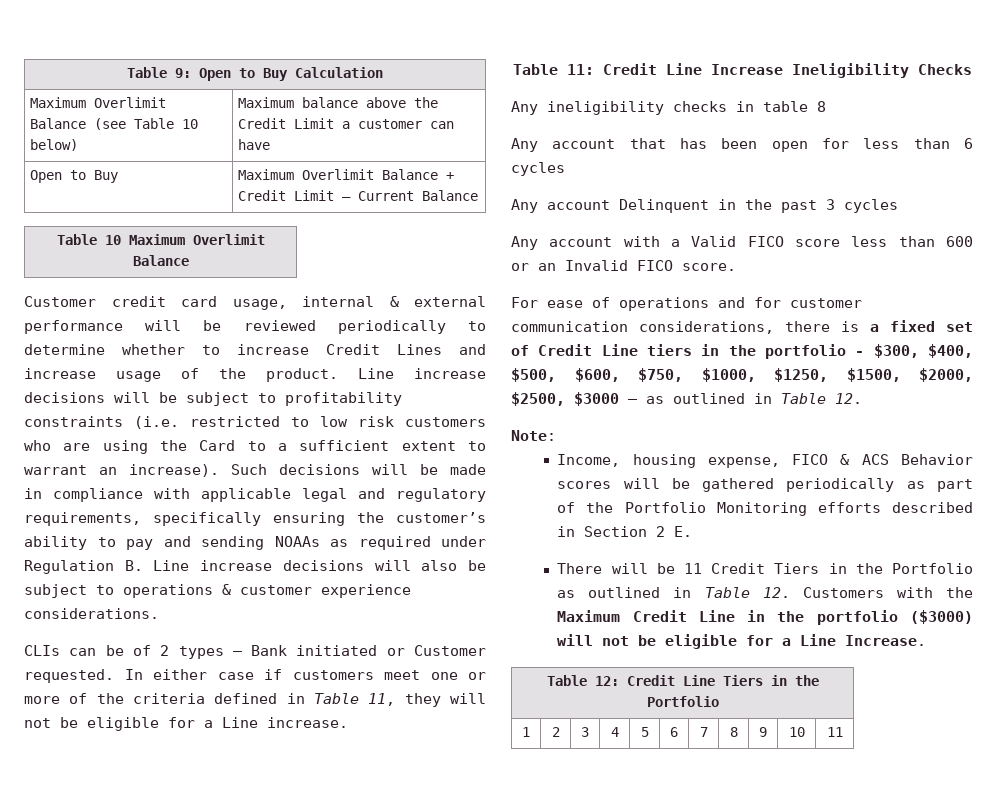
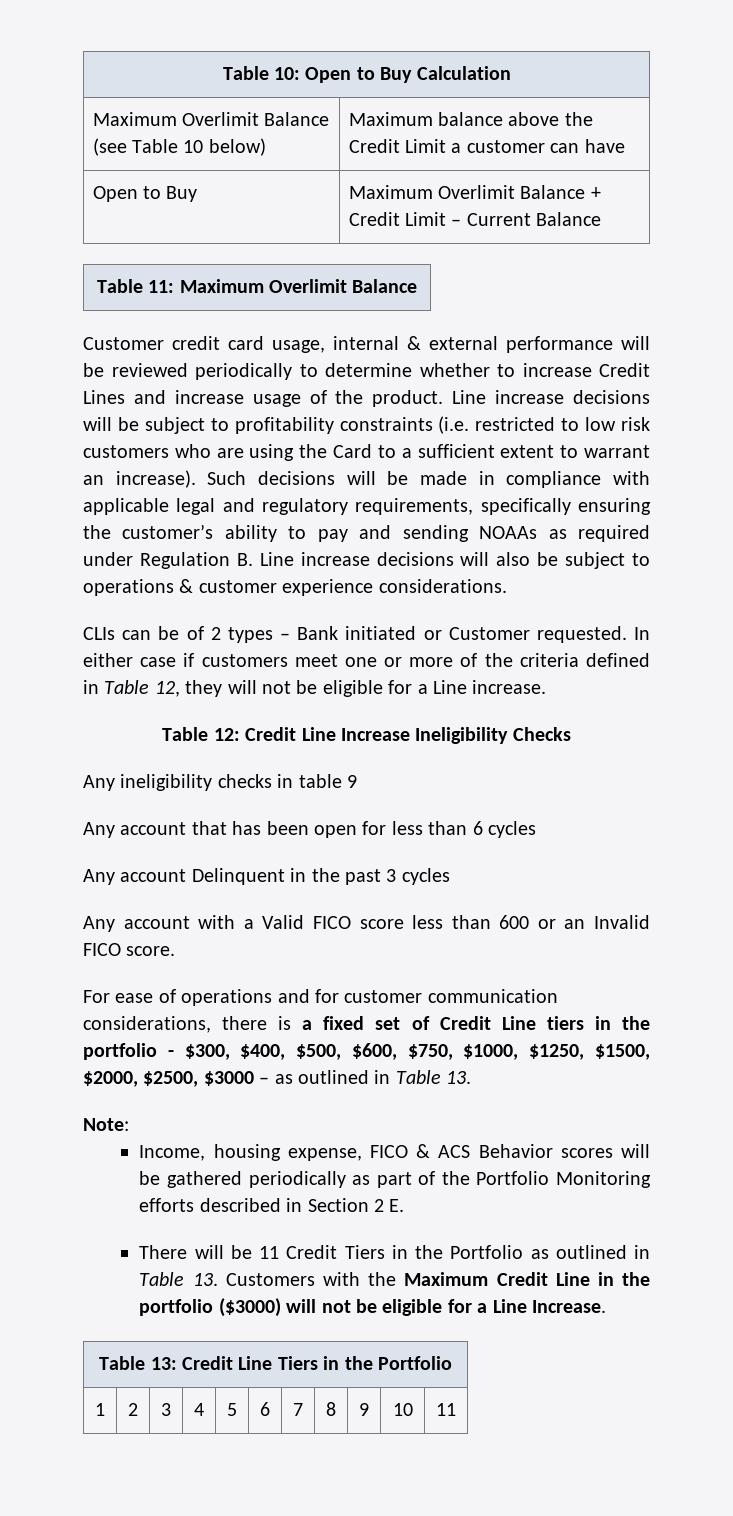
- Table 9: Open to Buy Calculation
+ Table 10: Open to Buy Calculation
- Table 10 Maximum Overlimit Balance
+ Table 11: Maximum Overlimit Balance
- In either case if customers meet one or more of the criteria defined in Table 11, they will not be eligible for a Line increase.
+ In either case if customers meet one or more of the criteria defined in Table 12, they will not be eligible for a Line increase.
- Table 11: Credit Line Increase Ineligibility Checks
+ Table 12: Credit Line Increase Ineligibility Checks
- Any ineligibility checks in table 8
+ Any ineligibility checks in table 9
- For ease of operations and for customer communication considerations, there is a fixed set of Credit Line tiers in the portfolio - $300, $400, $500, $600, $750, $1000, $1250, $1500, $2000, $2500, $3000 – as outlined in Table 12.
+ For ease of operations and for customer communication considerations, there is a fixed set of Credit Line tiers in the portfolio - $300, $400, $500, $600, $750, $1000, $1250, $1500, $2000, $2500, $3000 – as outlined in Table 13.
- There will be 11 Credit Tiers in the Portfolio as outlined in Table 12. Customers with the Maximum Credit Line in the portfolio ($3000) will not be eligible for a Line Increase.
+ There will be 11 Credit Tiers in the Portfolio as outlined in Table 13. Customers with the Maximum Credit Line in the portfolio ($3000) will not be eligible for a Line Increase.
- Table 12: Credit Line Tiers in the Portfolio
+ Table 13: Credit Line Tiers in the Portfolio

